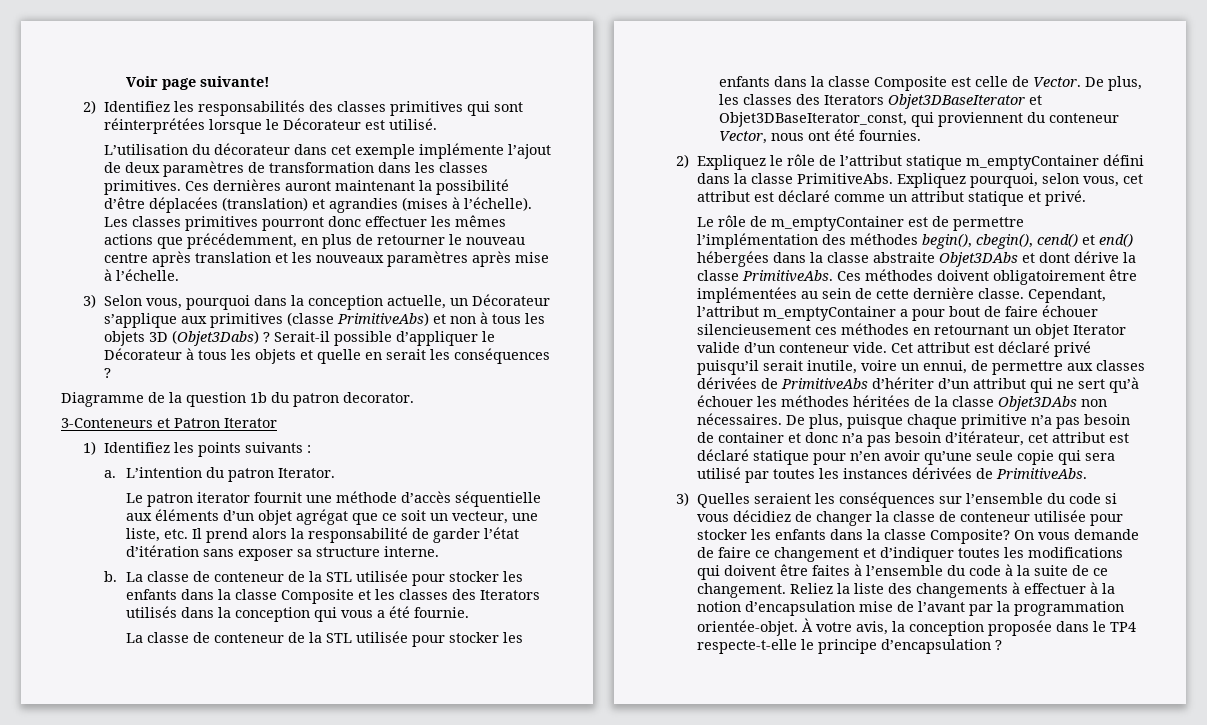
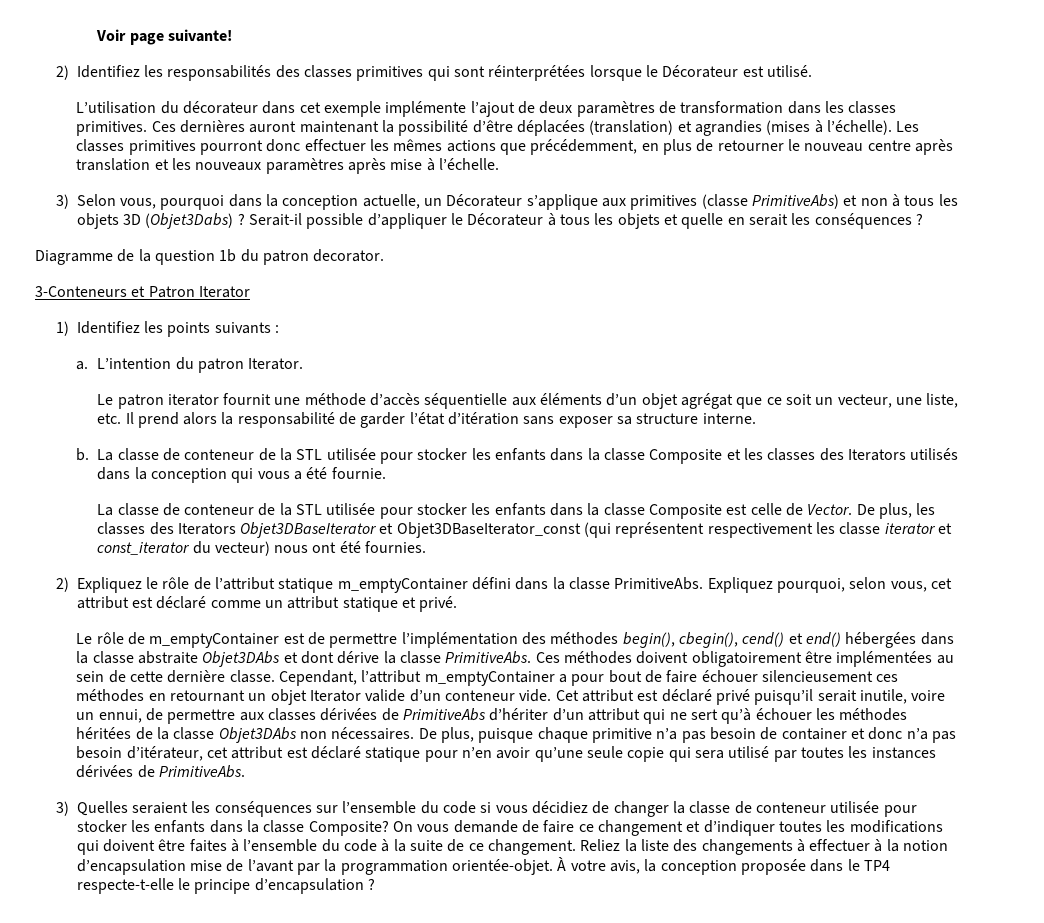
- De plus, les classes des Iterators Objet3DBaseIterator et Objet3DBaseIterator_const, qui proviennent du conteneur Vector, nous ont été fournies.
+ De plus, les classes des Iterators Objet3DBaseIterator et Objet3DBaseIterator_const (qui représentent respectivement les classe iterator et const_iterator du vecteur) nous ont été fournies.

